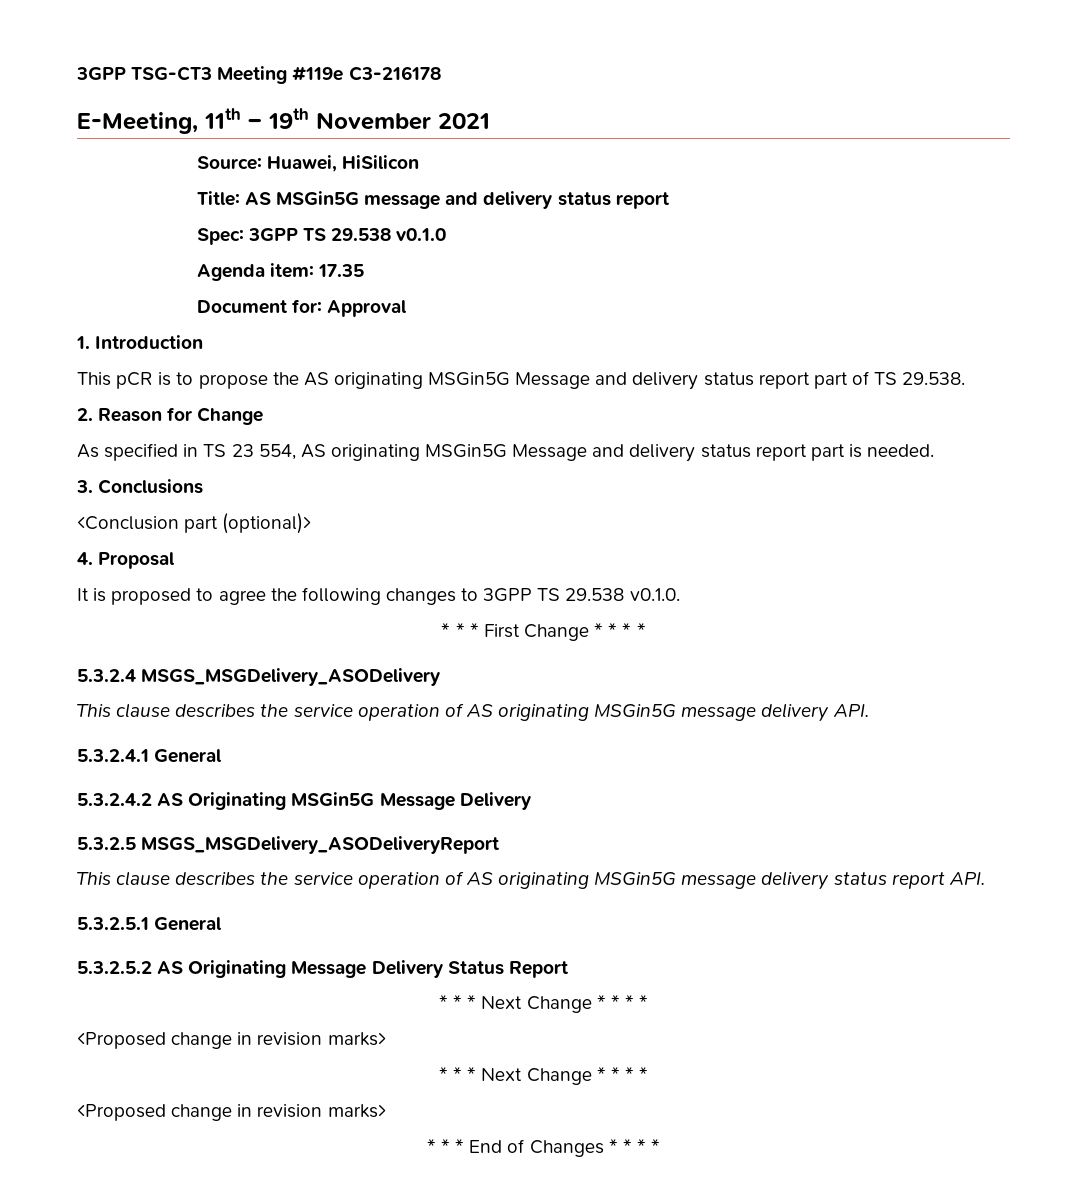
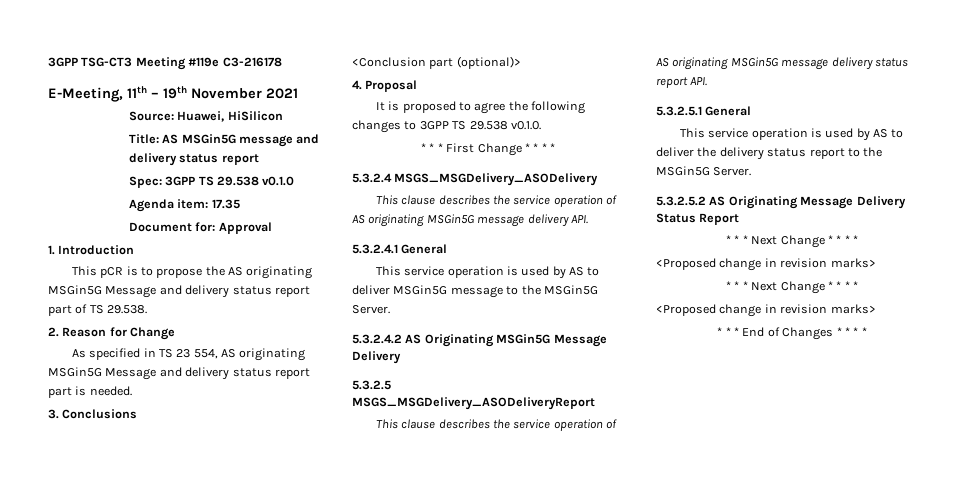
+ This service operation is used by AS to deliver MSGin5G message to the MSGin5G Server.
+ This service operation is used by AS to deliver the delivery status report to the MSGin5G Server.

